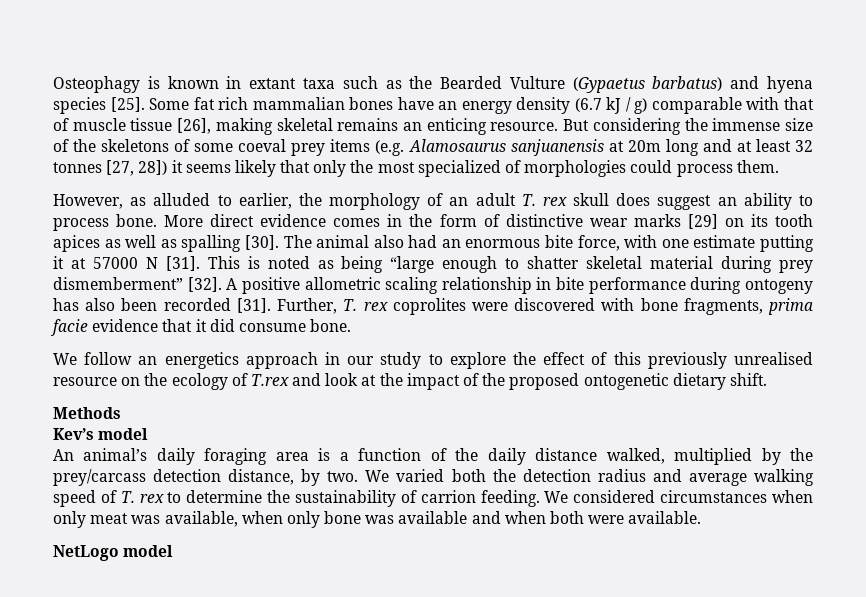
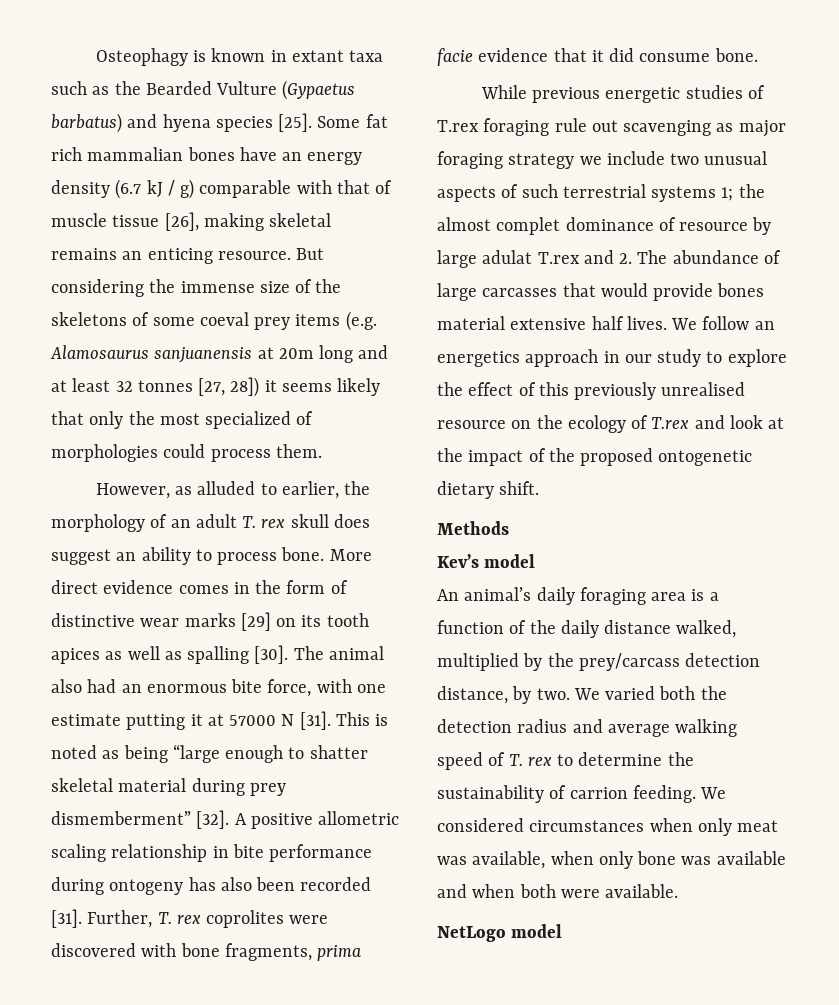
+ While previous energetic studies of T.rex foraging rule out scavenging as major foraging strategy we include two unusual aspects of such terrestrial systems 1; the almost complet dominance of resource by large adulat T.rex and 2. The abundance of large carcasses that would provide bones material extensive half lives.

